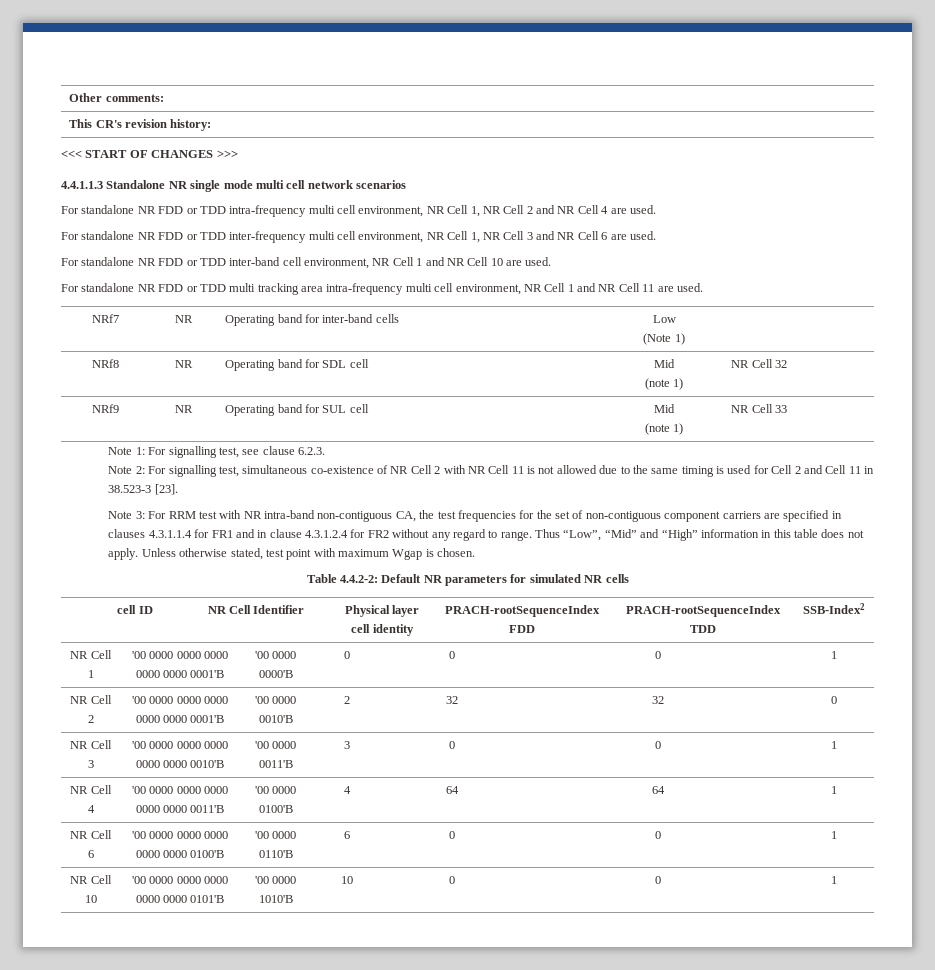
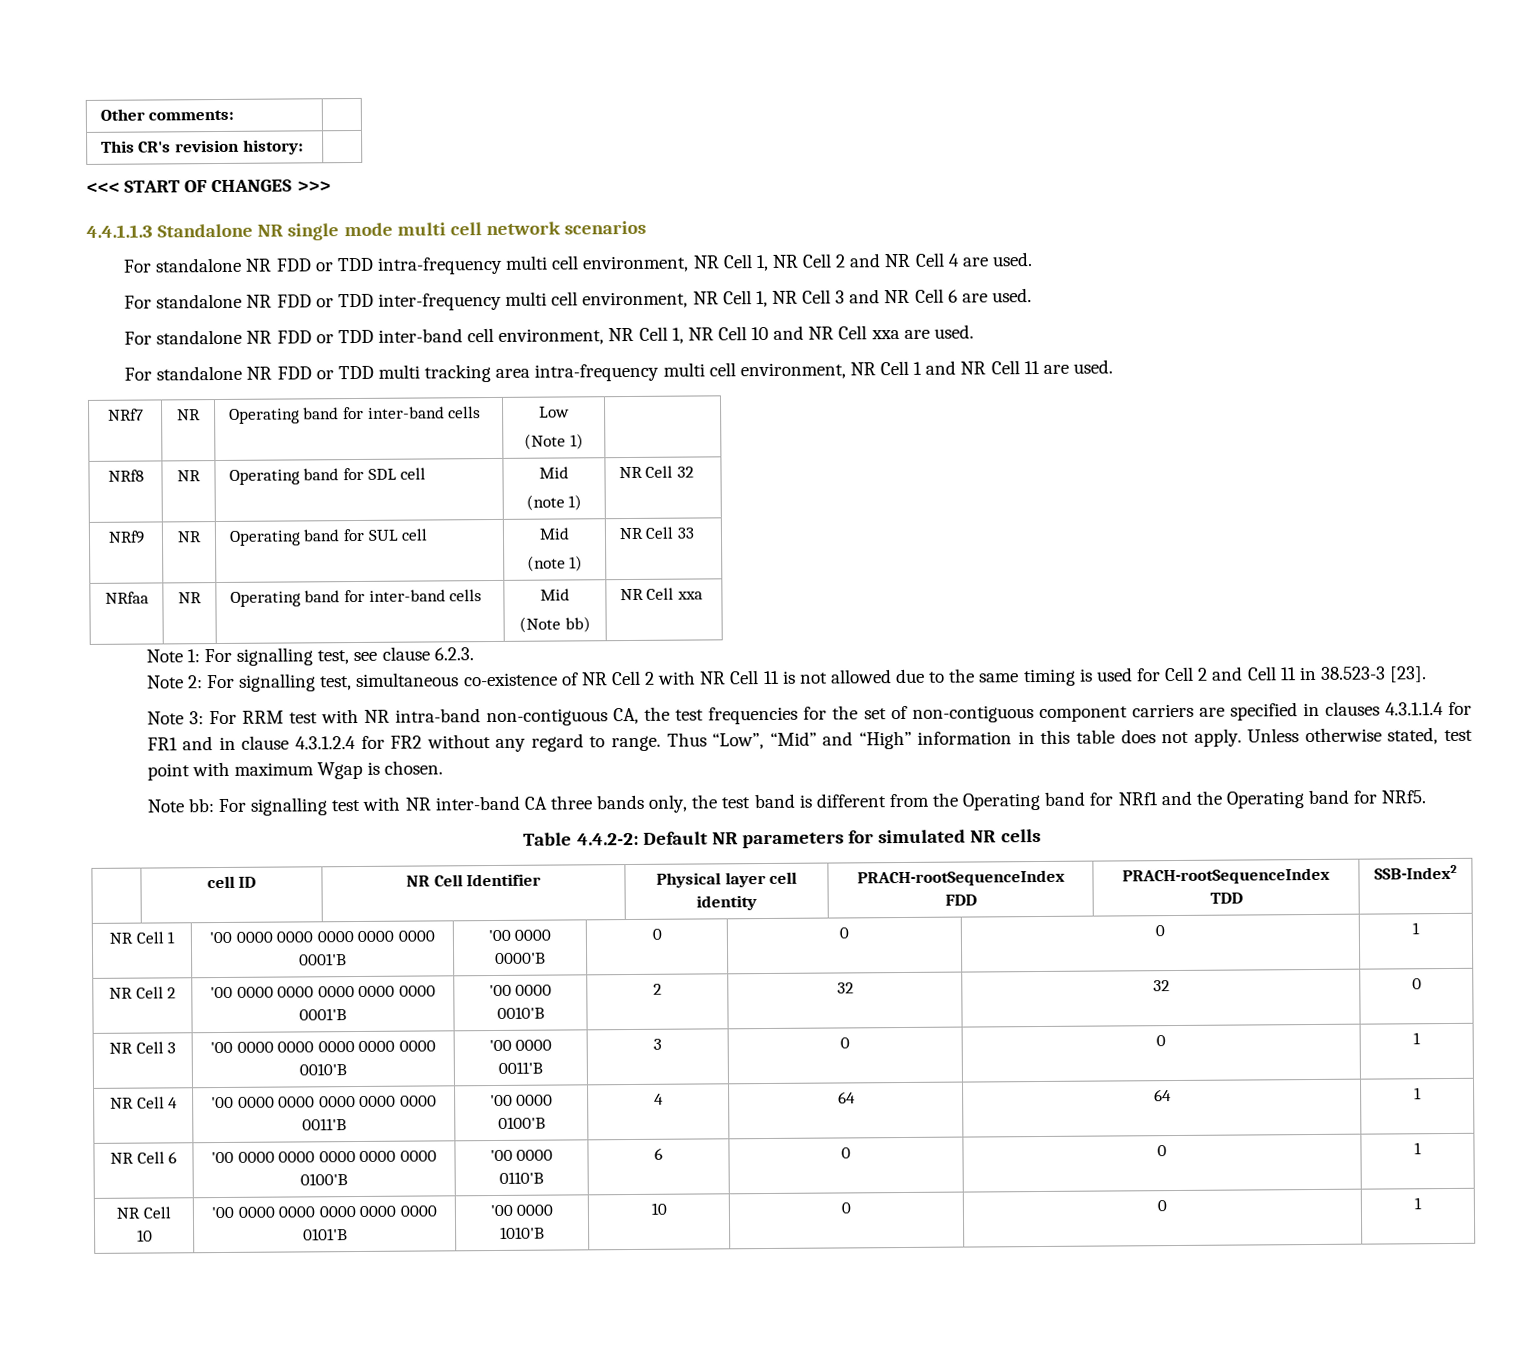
- For standalone NR FDD or TDD inter-band cell environment, NR Cell 1 and NR Cell 10 are used.
+ For standalone NR FDD or TDD inter-band cell environment, NR Cell 1, NR Cell 10 and NR Cell xxa are used.
+ NRfaa | NR | Operating band for inter-band cells | Mid
+ (Note bb) | NR Cell xxa
+ Note bb: For signalling test with NR inter-band CA three bands only, the test band is different from the Operating band for NRf1 and the Operating band for NRf5.

